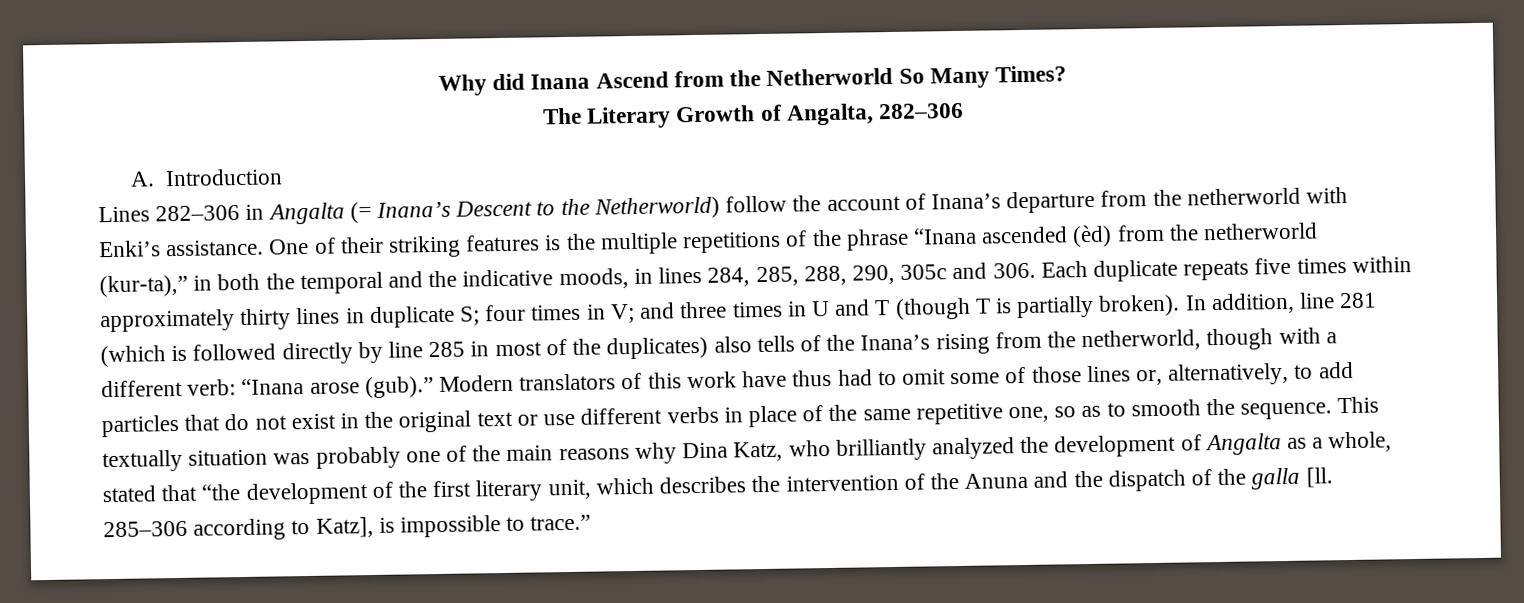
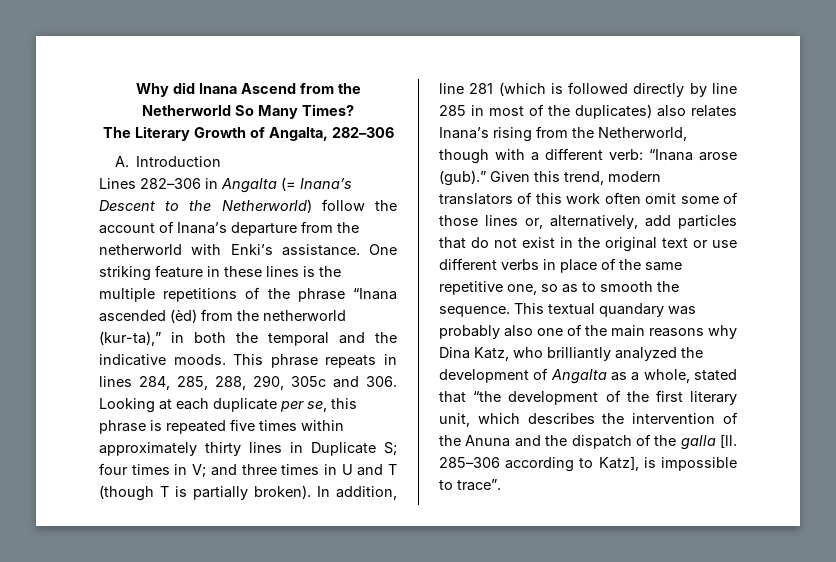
- One of their striking features is the multiple repetitions of the phrase “Inana ascended (èd) from the netherworld (kur-ta),” in both the temporal and the indicative moods, in lines 284, 285, 288, 290, 305c and 306. Each duplicate repeats five times within approximately thirty lines in duplicate S; four times in V; and three times in U and T (though T is partially broken).
+ One striking feature in these lines is the multiple repetitions of the phrase “Inana ascended (èd) from the netherworld (kur-ta),” in both the temporal and the indicative moods. This phrase repeats in lines 284, 285, 288, 290, 305c and 306. Looking at each duplicate per se, this phrase is repeated five times within approximately thirty lines in Duplicate S; four times in V; and three times in U and T (though T is partially broken).
- In addition, line 281 (which is followed directly by line 285 in most of the duplicates) also tells of the Inana’s rising from the netherworld, though with a different verb: “Inana arose (gub).”
+ In addition, line 281 (which is followed directly by line 285 in most of the duplicates) also relates Inana’s rising from the Netherworld, though with a different verb: “Inana arose (gub).”
- Modern translators of this work have thus had to omit some of those lines or, alternatively, to add particles that do not exist in the original text or use different verbs in place of the same repetitive one, so as to smooth the sequence.
+ Given this trend, modern translators of this work often omit some of those lines or, alternatively, add particles that do not exist in the original text or use different verbs in place of the same repetitive one, so as to smooth the sequence.
- This textually situation was probably one of the main reasons why Dina Katz, who brilliantly analyzed the development of Angalta as a whole, stated that “the development of the first literary unit, which describes the intervention of the Anuna and the dispatch of the galla [ll.
+ This textual quandary was probably also one of the main reasons why Dina Katz, who brilliantly analyzed the development of Angalta as a whole, stated that “the development of the first literary unit, which describes the intervention of the Anuna and the dispatch of the galla [ll.
- 285–306 according to Katz], is impossible to trace.”
+ 285–306 according to Katz], is impossible to trace”.

